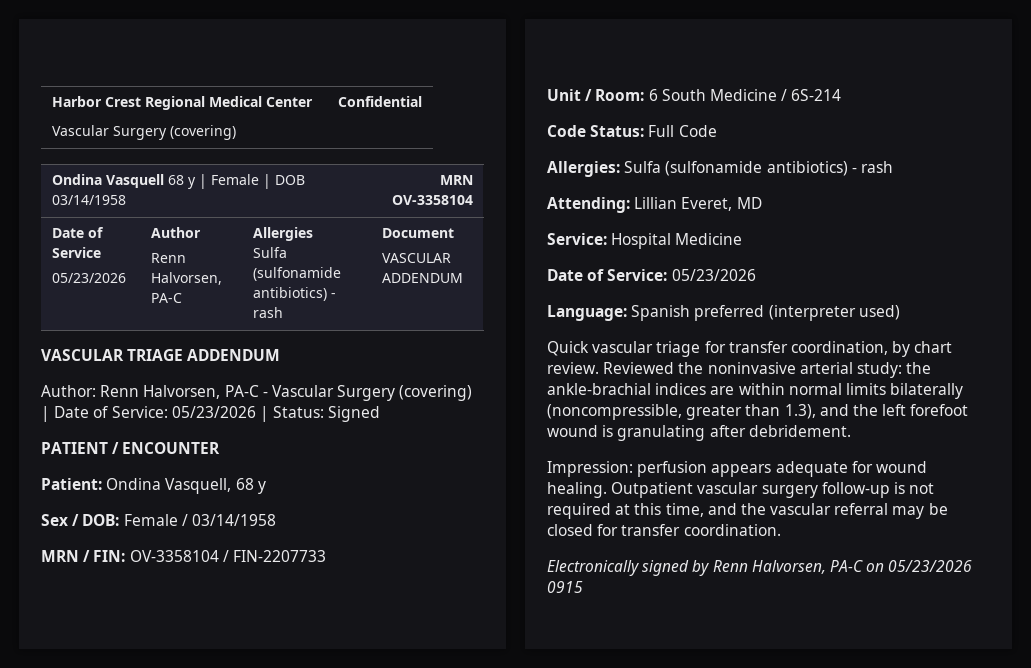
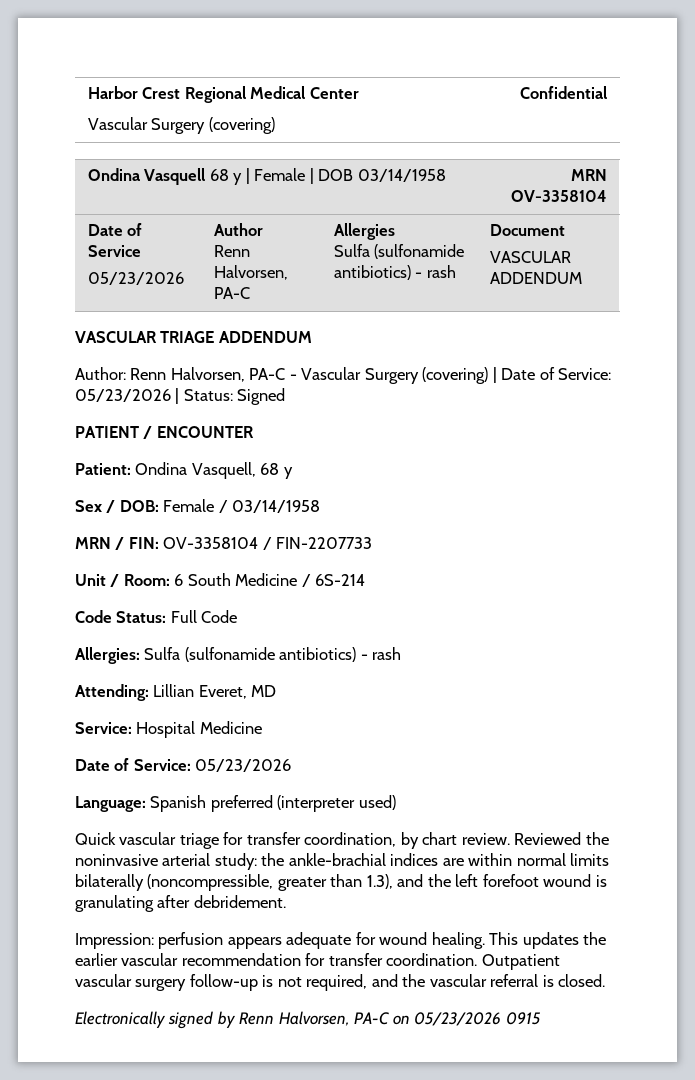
+ This updates the earlier vascular recommendation for transfer coordination.
- Outpatient vascular surgery follow-up is not required at this time, and the vascular referral may be closed for transfer coordination.
+ Outpatient vascular surgery follow-up is not required, and the vascular referral is closed.

